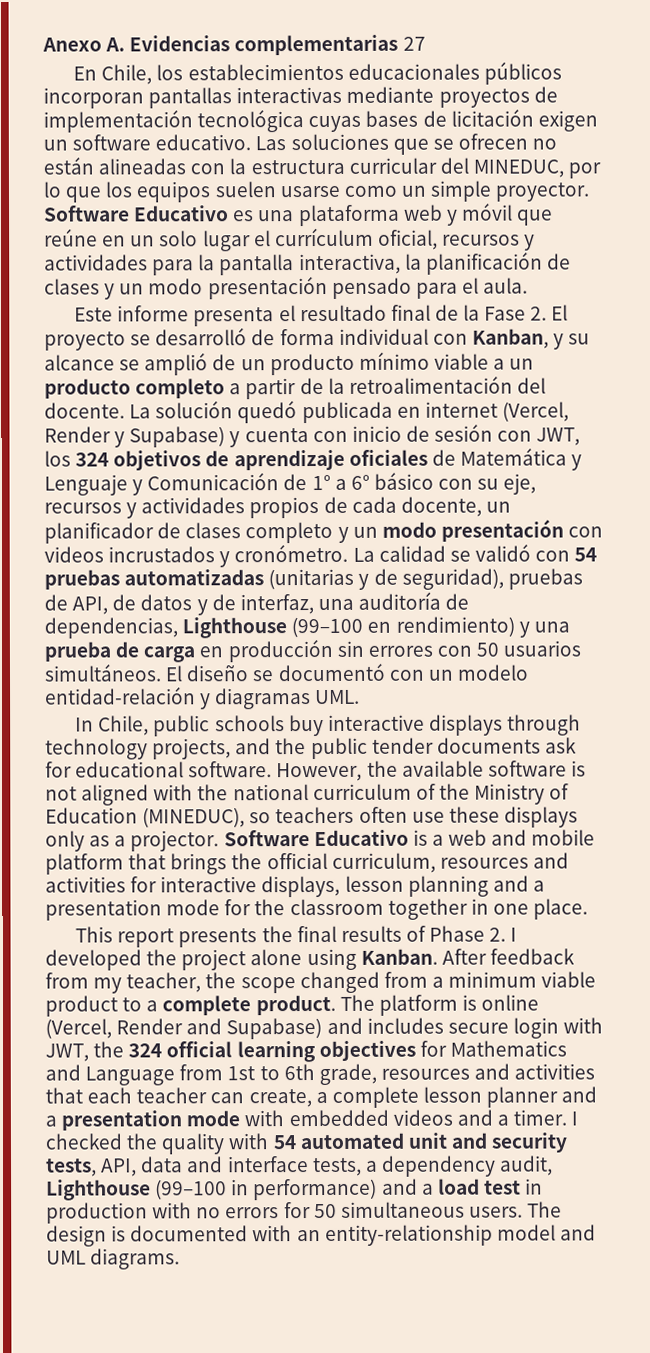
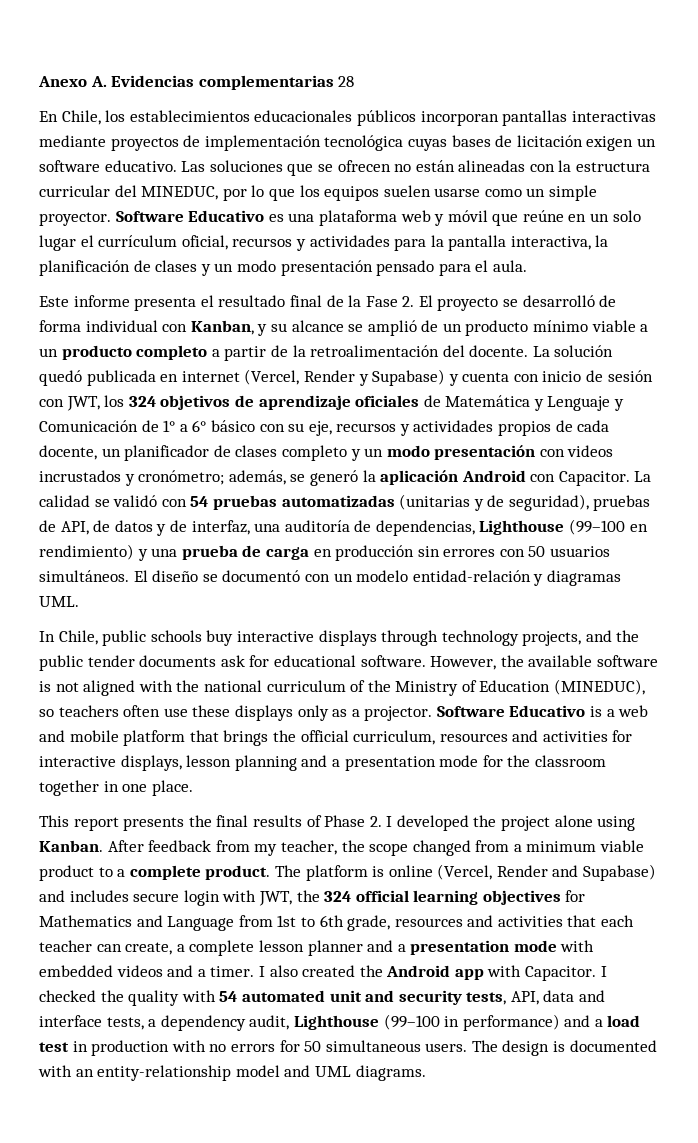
- Anexo A. Evidencias complementarias 27
+ Anexo A. Evidencias complementarias 28
- La solución quedó publicada en internet (Vercel, Render y Supabase) y cuenta con inicio de sesión con JWT, los 324 objetivos de aprendizaje oficiales de Matemática y Lenguaje y Comunicación de 1° a 6° básico con su eje, recursos y actividades propios de cada docente, un planificador de clases completo y un modo presentación con videos incrustados y cronómetro.
+ La solución quedó publicada en internet (Vercel, Render y Supabase) y cuenta con inicio de sesión con JWT, los 324 objetivos de aprendizaje oficiales de Matemática y Lenguaje y Comunicación de 1° a 6° básico con su eje, recursos y actividades propios de cada docente, un planificador de clases completo y un modo presentación con videos incrustados y cronómetro; además, se generó la aplicación Android con Capacitor.
- I checked the quality with 54 automated unit and security tests, API, data and interface tests, a dependency audit, Lighthouse (99–100 in performance) and a load test in production with no errors for 50 simultaneous users.
+ I also created the Android app with Capacitor. I checked the quality with 54 automated unit and security tests, API, data and interface tests, a dependency audit, Lighthouse (99–100 in performance) and a load test in production with no errors for 50 simultaneous users.

